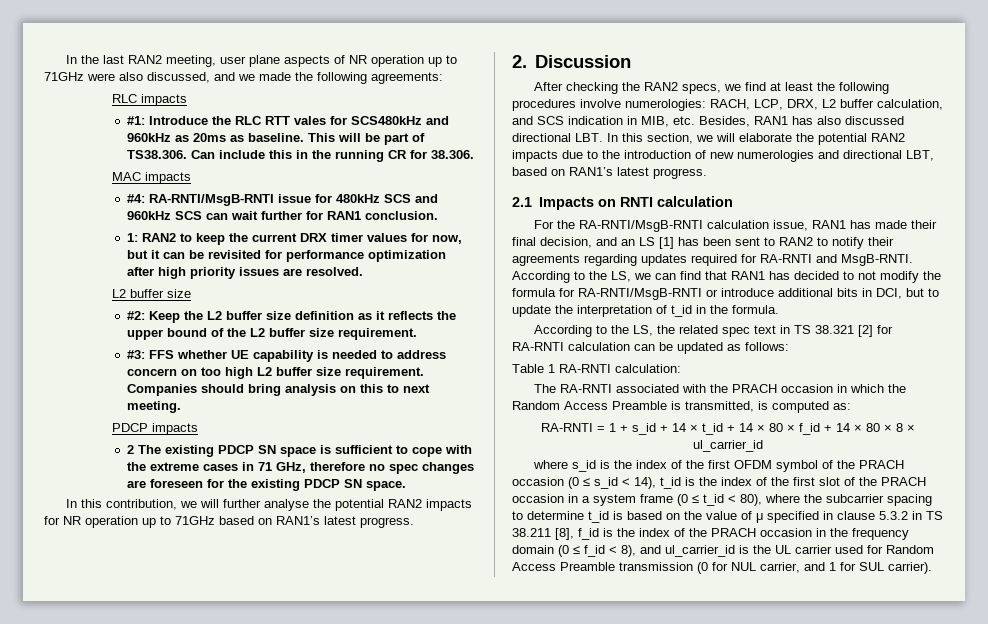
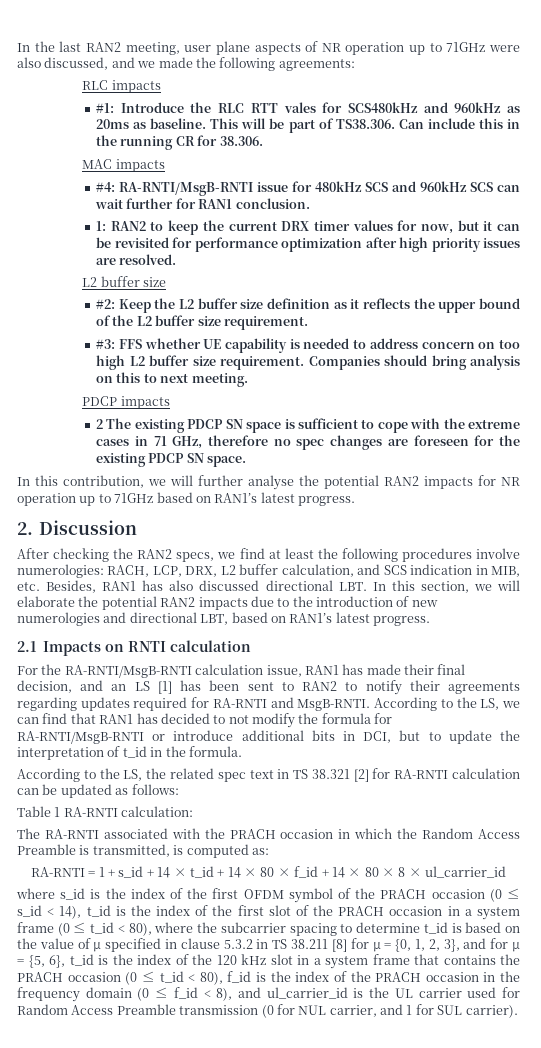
- where s_id is the index of the first OFDM symbol of the PRACH occasion (0 ≤ s_id < 14), t_id is the index of the first slot of the PRACH occasion in a system frame (0 ≤ t_id < 80), where the subcarrier spacing to determine t_id is based on the value of μ specified in clause 5.3.2 in TS 38.211 [8], f_id is the index of the PRACH occasion in the frequency domain (0 ≤ f_id < 8), and ul_carrier_id is the UL carrier used for Random Access Preamble transmission (0 for NUL carrier, and 1 for SUL carrier).
+ where s_id is the index of the first OFDM symbol of the PRACH occasion (0 ≤ s_id < 14), t_id is the index of the first slot of the PRACH occasion in a system frame (0 ≤ t_id < 80), where the subcarrier spacing to determine t_id is based on the value of μ specified in clause 5.3.2 in TS 38.211 [8] for μ = {0, 1, 2, 3}, and for μ = {5, 6}, t_id is the index of the 120 kHz slot in a system frame that contains the PRACH occasion (0 ≤ t_id < 80), f_id is the index of the PRACH occasion in the frequency domain (0 ≤ f_id < 8), and ul_carrier_id is the UL carrier used for Random Access Preamble transmission (0 for NUL carrier, and 1 for SUL carrier).

